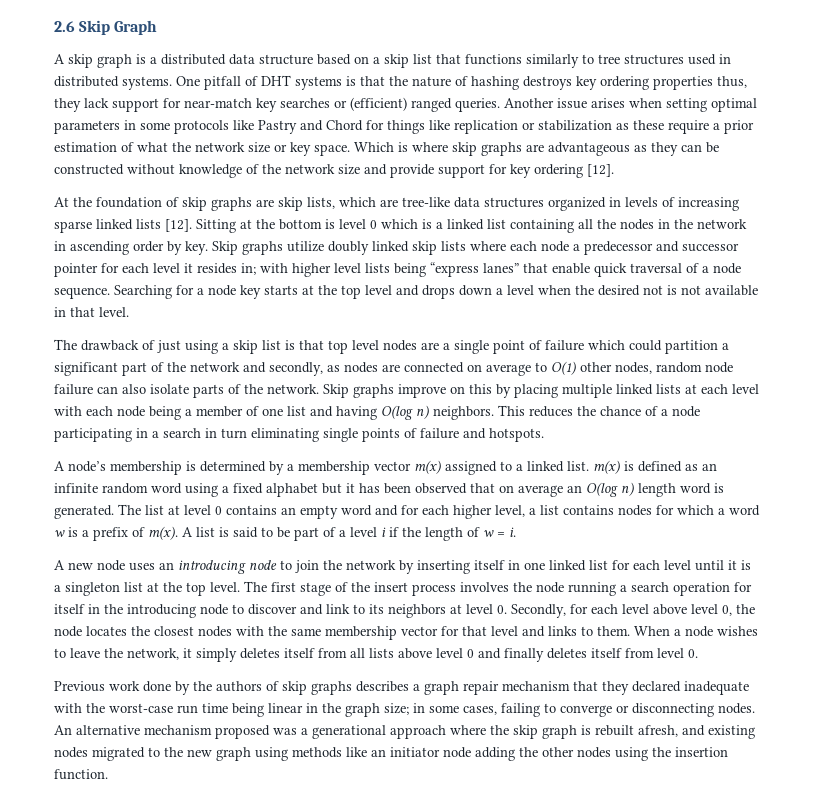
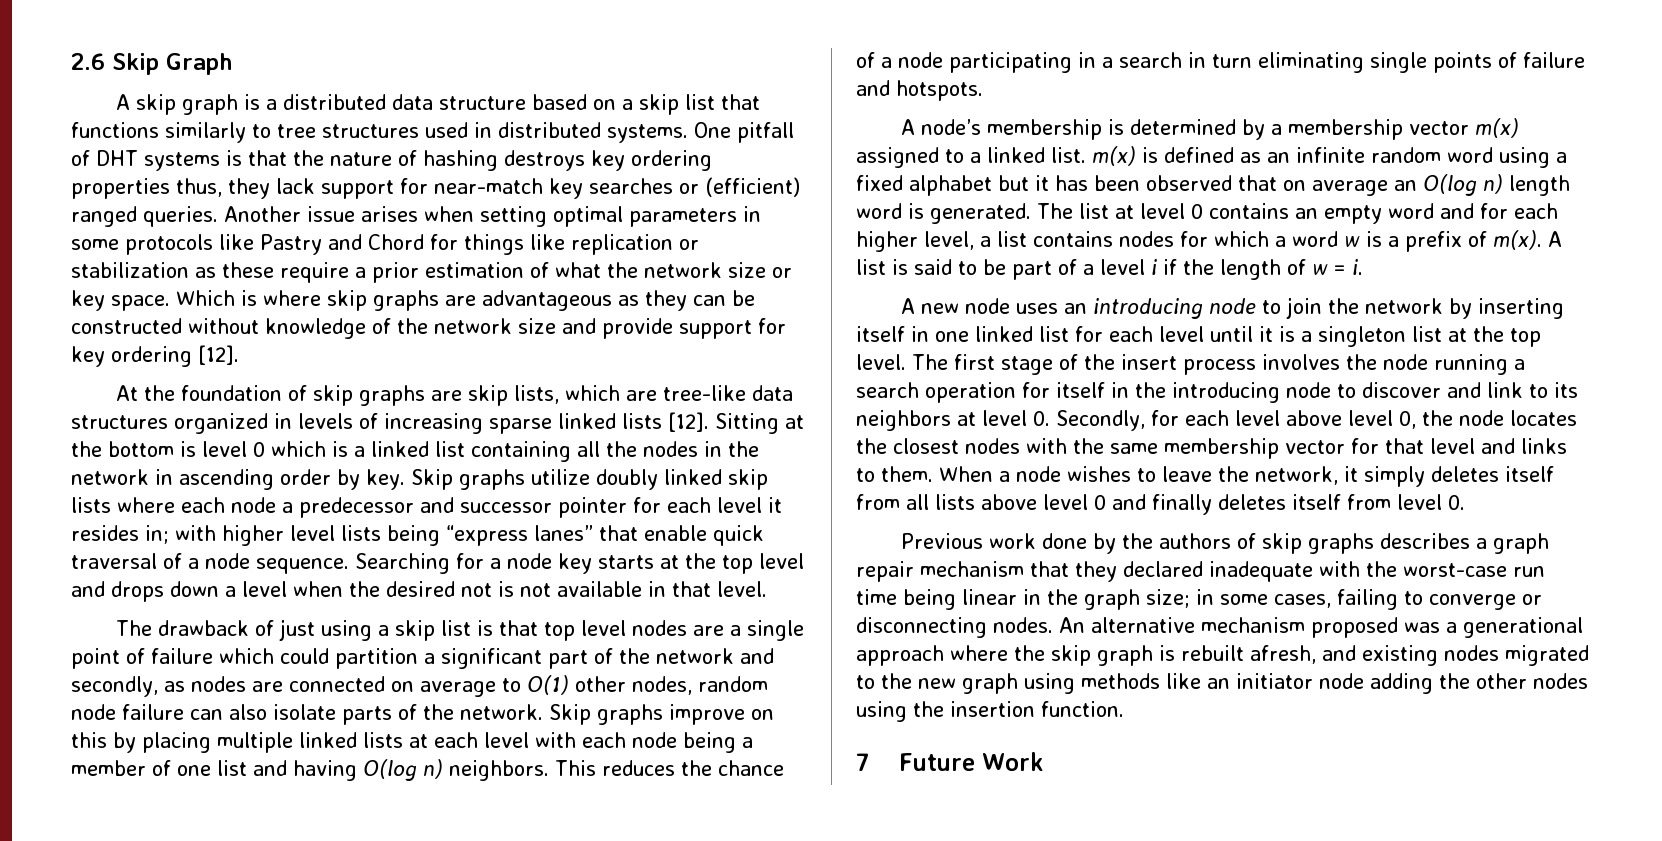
+ 7 Future Work

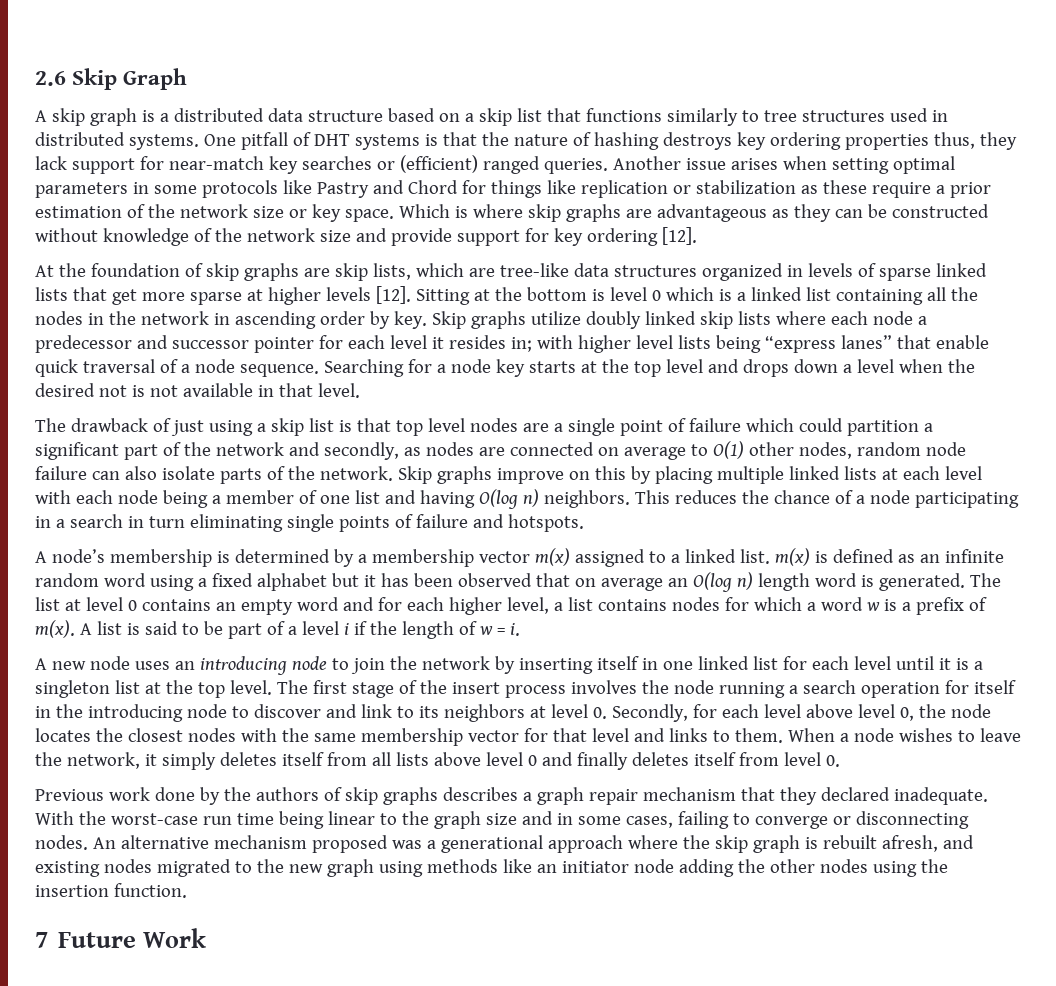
- Another issue arises when setting optimal parameters in some protocols like Pastry and Chord for things like replication or stabilization as these require a prior estimation of what the network size or key space.
+ Another issue arises when setting optimal parameters in some protocols like Pastry and Chord for things like replication or stabilization as these require a prior estimation of the network size or key space.
- At the foundation of skip graphs are skip lists, which are tree-like data structures organized in levels of increasing sparse linked lists [12].
+ At the foundation of skip graphs are skip lists, which are tree-like data structures organized in levels of sparse linked lists that get more sparse at higher levels [12].
- Previous work done by the authors of skip graphs describes a graph repair mechanism that they declared inadequate with the worst-case run time being linear in the graph size; in some cases, failing to converge or disconnecting nodes.
+ Previous work done by the authors of skip graphs describes a graph repair mechanism that they declared inadequate. With the worst-case run time being linear to the graph size and in some cases, failing to converge or disconnecting nodes.

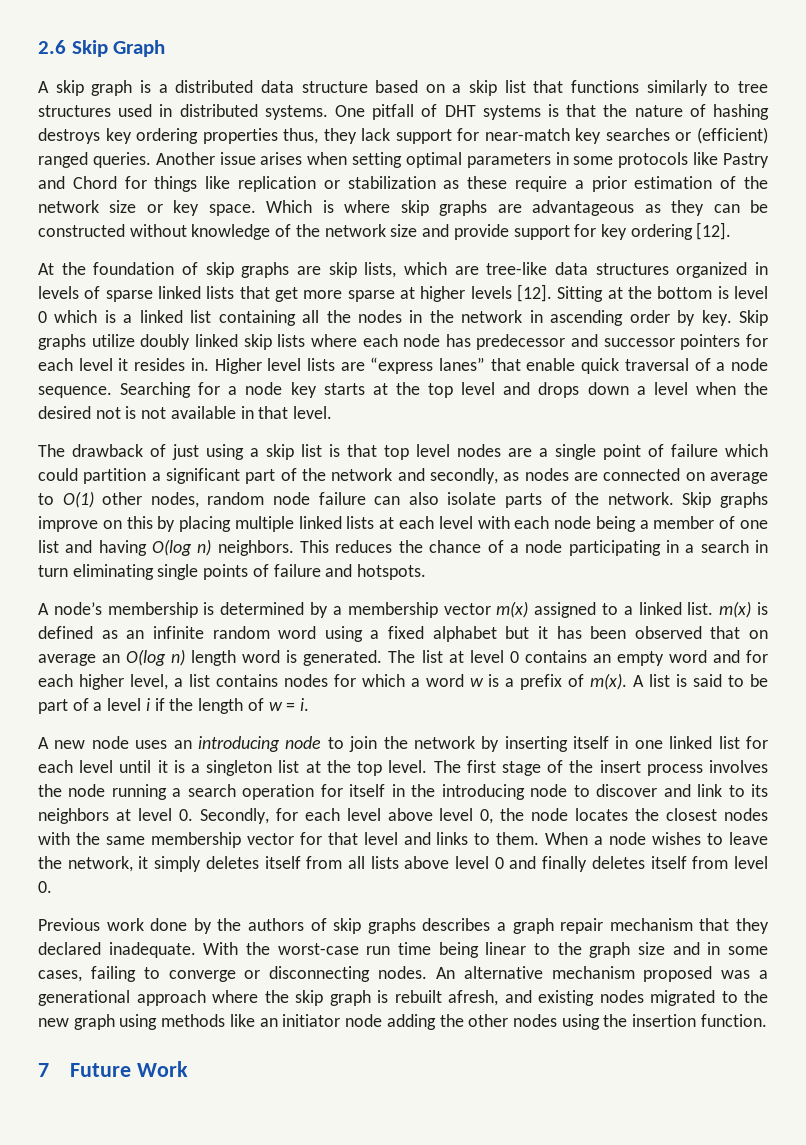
- Skip graphs utilize doubly linked skip lists where each node a predecessor and successor pointer for each level it resides in; with higher level lists being “express lanes” that enable quick traversal of a node sequence.
+ Skip graphs utilize doubly linked skip lists where each node has predecessor and successor pointers for each level it resides in. Higher level lists are “express lanes” that enable quick traversal of a node sequence.

